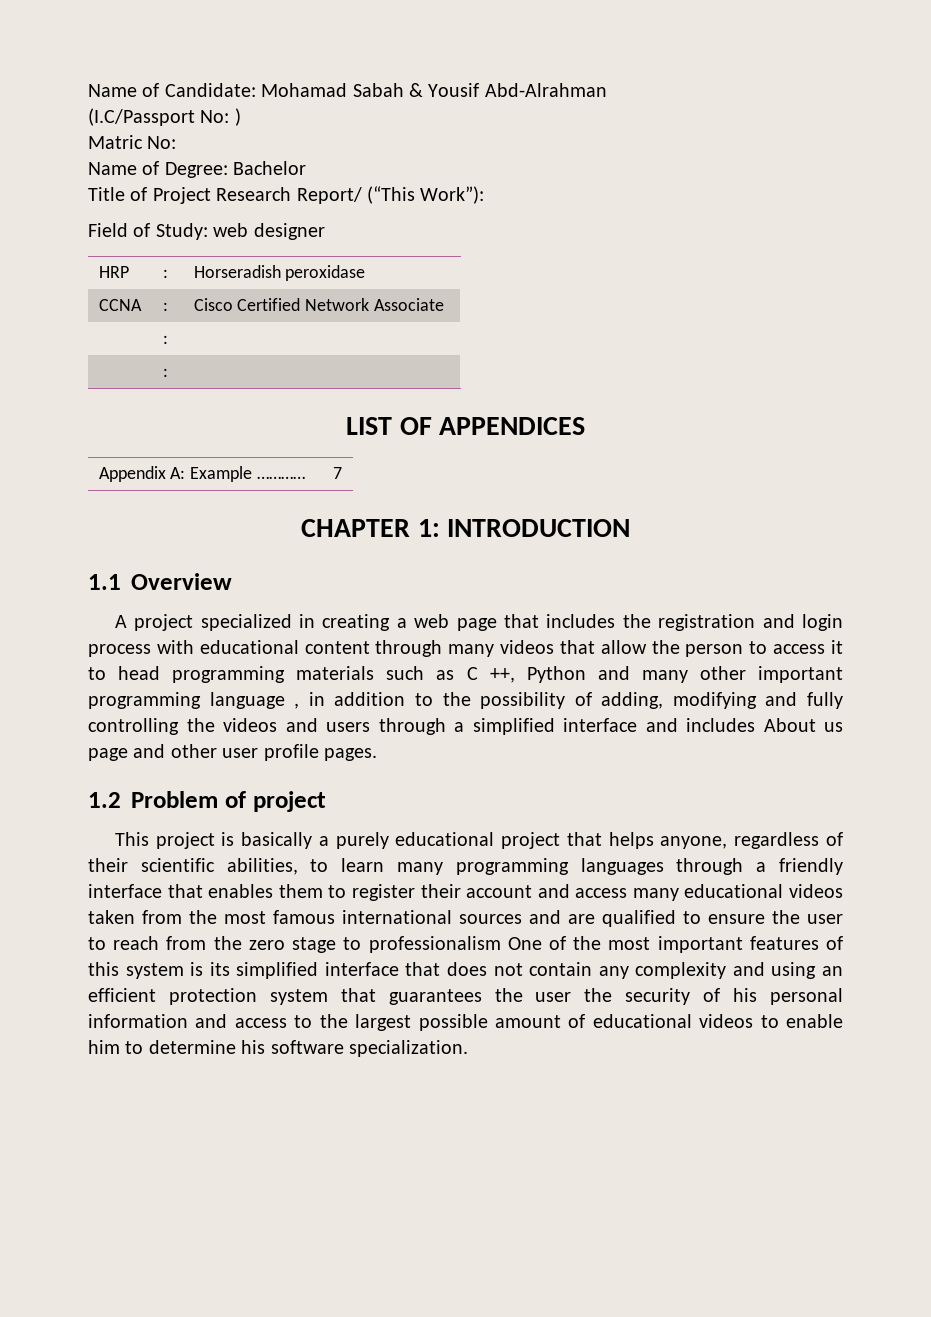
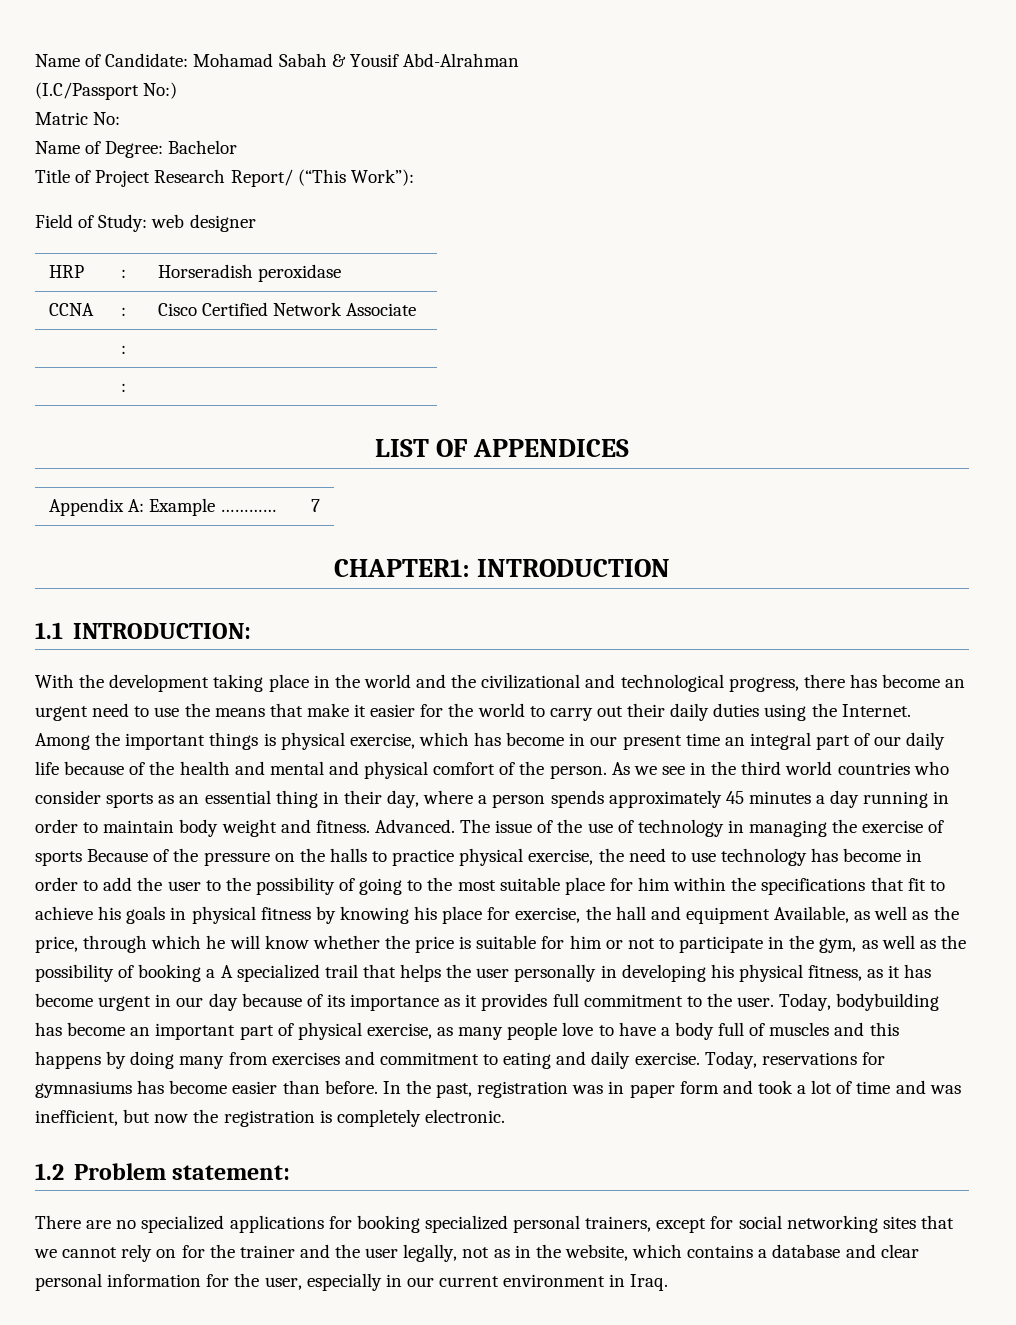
- (I.C/Passport No: )
+ (I.C/Passport No:)
- CHAPTER 1: INTRODUCTION
+ CHAPTER1: INTRODUCTION
- 1.1 Overview
- A project specialized in creating a web page that includes the registration and login process with educational content through many videos that allow the person to access it to head programming materials such as C ++, Python and many other important programming language , in addition to the possibility of adding, modifying and fully controlling the videos and users through a simplified interface and includes About us page and other user profile pages.
- 1.2 Problem of project
- This project is basically a purely educational project that helps anyone, regardless of their scientific abilities, to learn many programming languages through a friendly interface that enables them to register their account and access many educational videos taken from the most famous international sources and are qualified to ensure the user to reach from the zero stage to professionalism One of the most important features of this system is its simplified interface that does not contain any complexity and using an efficient protection system that guarantees the user the security of his personal information and access to the largest possible amount of educational videos to enable him to determine his software specialization.
+ 1.1 INTRODUCTION:
+ With the development taking place in the world and the civilizational and technological progress, there has become an urgent need to use the means that make it easier for the world to carry out their daily duties using the Internet. Among the important things is physical exercise, which has become in our present time an integral part of our daily life because of the health and mental and physical comfort of the person. As we see in the third world countries who consider sports as an essential thing in their day, where a person spends approximately 45 minutes a day running in order to maintain body weight and fitness. Advanced. The issue of the use of technology in managing the exercise of sports Because of the pressure on the halls to practice physical exercise, the need to use technology has become in order to add the user to the possibility of going to the most suitable place for him within the specifications that fit to achieve his goals in physical fitness by knowing his place for exercise, the hall and equipment Available, as well as the price, through which he will know whether the price is suitable for him or not to participate in the gym, as well as the possibility of booking a A specialized trail that helps the user personally in developing his physical fitness, as it has become urgent in our day because of its importance as it provides full commitment to the user. Today, bodybuilding has become an important part of physical exercise, as many people love to have a body full of muscles and this happens by doing many from exercises and commitment to eating and daily exercise. Today, reservations for gymnasiums has become easier than before. In the past, registration was in paper form and took a lot of time and was inefficient, but now the registration is completely electronic.
+ 1.2 Problem statement:
+ There are no specialized applications for booking specialized personal trainers, except for social networking sites that we cannot rely on for the trainer and the user legally, not as in the website, which contains a database and clear personal information for the user, especially in our current environment in Iraq.

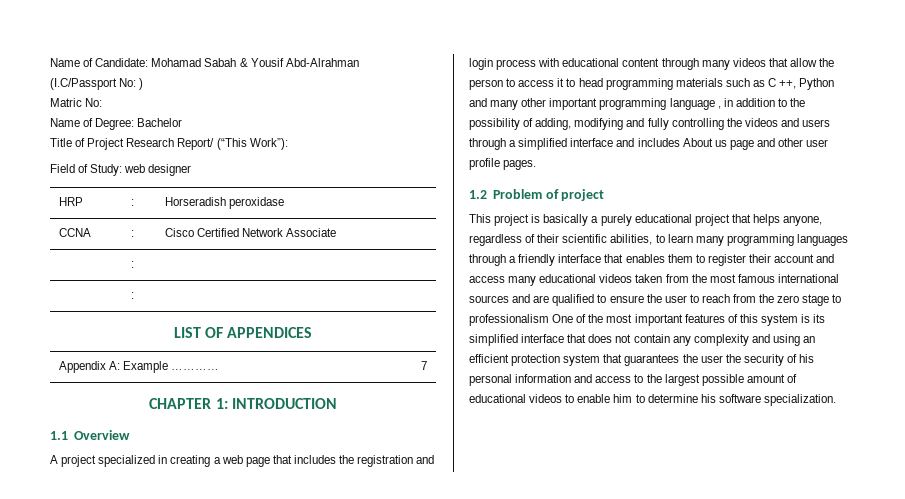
- (I.C/Passport No:)
+ (I.C/Passport No: )
- CHAPTER1: INTRODUCTION
+ CHAPTER 1: INTRODUCTION
- 1.1 INTRODUCTION:
- With the development taking place in the world and the civilizational and technological progress, there has become an urgent need to use the means that make it easier for the world to carry out their daily duties using the Internet. Among the important things is physical exercise, which has become in our present time an integral part of our daily life because of the health and mental and physical comfort of the person. As we see in the third world countries who consider sports as an essential thing in their day, where a person spends approximately 45 minutes a day running in order to maintain body weight and fitness. Advanced. The issue of the use of technology in managing the exercise of sports Because of the pressure on the halls to practice physical exercise, the need to use technology has become in order to add the user to the possibility of going to the most suitable place for him within the specifications that fit to achieve his goals in physical fitness by knowing his place for exercise, the hall and equipment Available, as well as the price, through which he will know whether the price is suitable for him or not to participate in the gym, as well as the possibility of booking a A specialized trail that helps the user personally in developing his physical fitness, as it has become urgent in our day because of its importance as it provides full commitment to the user. Today, bodybuilding has become an important part of physical exercise, as many people love to have a body full of muscles and this happens by doing many from exercises and commitment to eating and daily exercise. Today, reservations for gymnasiums has become easier than before. In the past, registration was in paper form and took a lot of time and was inefficient, but now the registration is completely electronic.
- 1.2 Problem statement:
- There are no specialized applications for booking specialized personal trainers, except for social networking sites that we cannot rely on for the trainer and the user legally, not as in the website, which contains a database and clear personal information for the user, especially in our current environment in Iraq.
+ 1.1 Overview
+ A project specialized in creating a web page that includes the registration and login process with educational content through many videos that allow the person to access it to head programming materials such as C ++, Python and many other important programming language , in addition to the possibility of adding, modifying and fully controlling the videos and users through a simplified interface and includes About us page and other user profile pages.
+ 1.2 Problem of project
+ This project is basically a purely educational project that helps anyone, regardless of their scientific abilities, to learn many programming languages through a friendly interface that enables them to register their account and access many educational videos taken from the most famous international sources and are qualified to ensure the user to reach from the zero stage to professionalism One of the most important features of this system is its simplified interface that does not contain any complexity and using an efficient protection system that guarantees the user the security of his personal information and access to the largest possible amount of educational videos to enable him to determine his software specialization.

